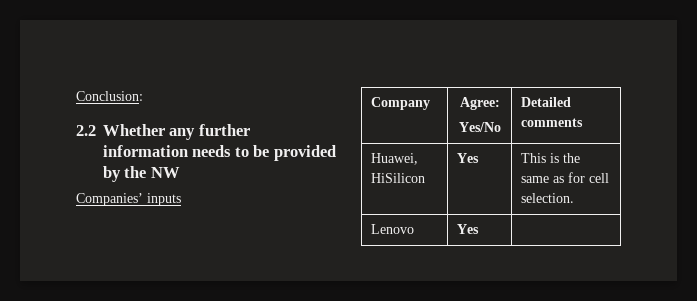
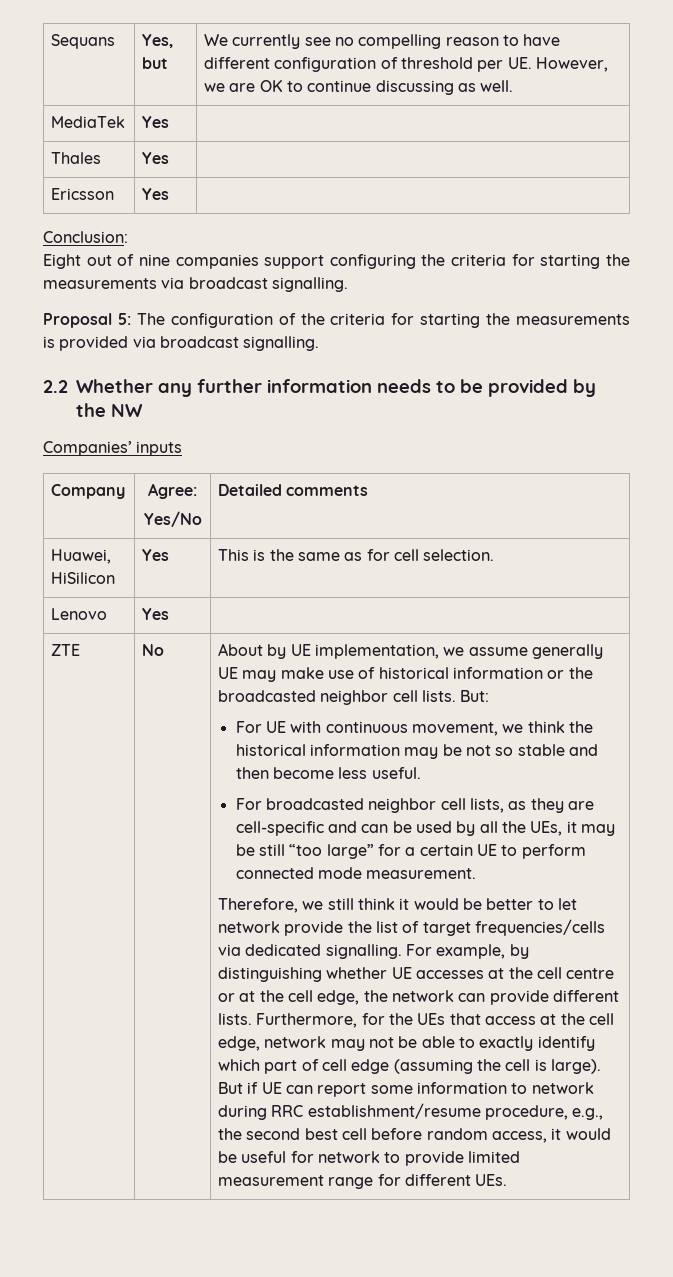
+ Sequans | Yes, but | We currently see no compelling reason to have different configuration of threshold per UE. However, we are OK to continue discussing as well.
+ MediaTek | Yes |
+ Thales | Yes |
+ Ericsson | Yes |
  Conclusion:
+ Eight out of nine companies support configuring the criteria for starting the measurements via broadcast signalling.
+ Proposal 5: The configuration of the criteria for starting the measurements is provided via broadcast signalling.
+ ZTE | No | About by UE implementation, we assume generally UE may make use of historical information or the broadcasted neighbor cell lists. But:
+ For UE with continuous movement, we think the historical information may be not so stable and then become less useful.
+ For broadcasted neighbor cell lists, as they are cell-specific and can be used by all the UEs, it may be still “too large” for a certain UE to perform connected mode measurement.
+ Therefore, we still think it would be better to let network provide the list of target frequencies/cells via dedicated signalling. For example, by distinguishing whether UE accesses at the cell centre or at the cell edge, the network can provide different lists. Furthermore, for the UEs that access at the cell edge, network may not be able to exactly identify which part of cell edge (assuming the cell is large). But if UE can report some information to network during RRC establishment/resume procedure, e.g., the second best cell before random access, it would be useful for network to provide limited measurement range for different UEs.

